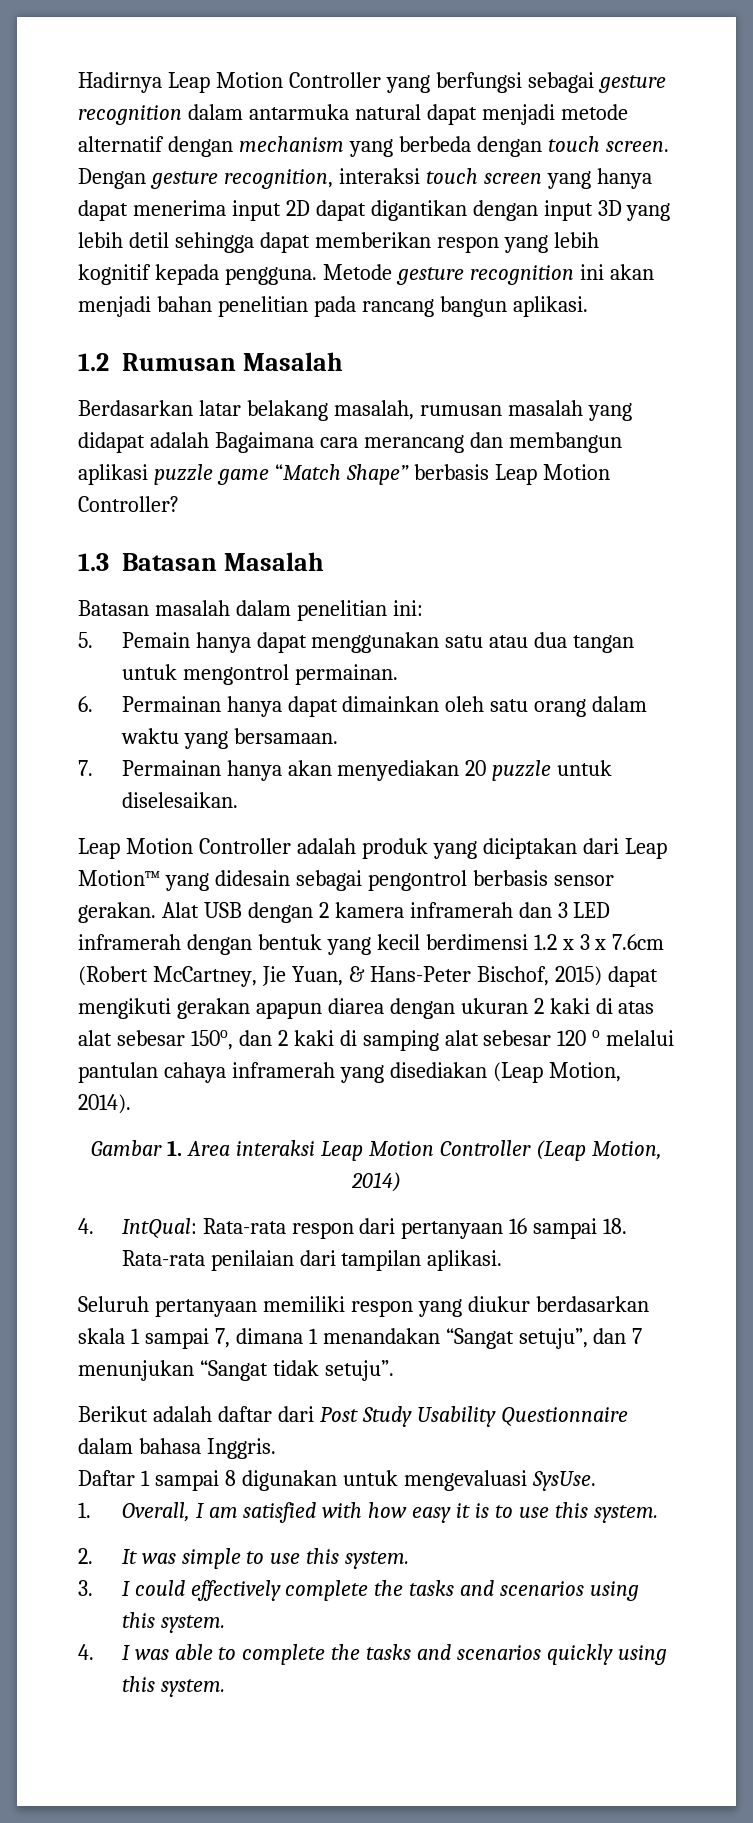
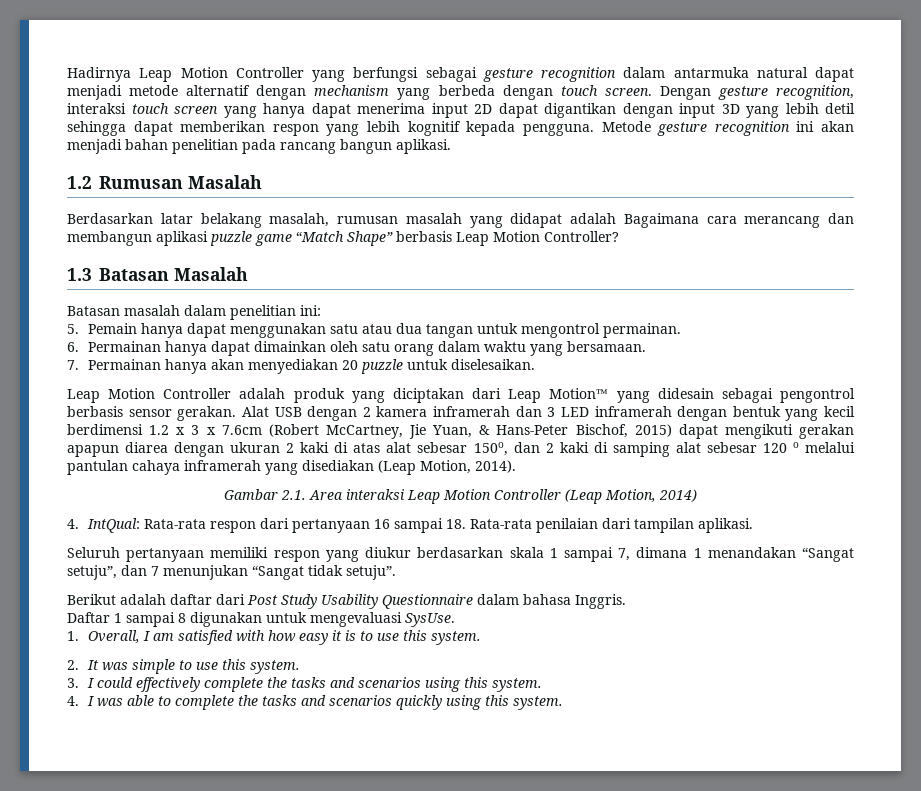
- Gambar 1. Area interaksi Leap Motion Controller (Leap Motion, 2014)
+ Gambar 2.1. Area interaksi Leap Motion Controller (Leap Motion, 2014)

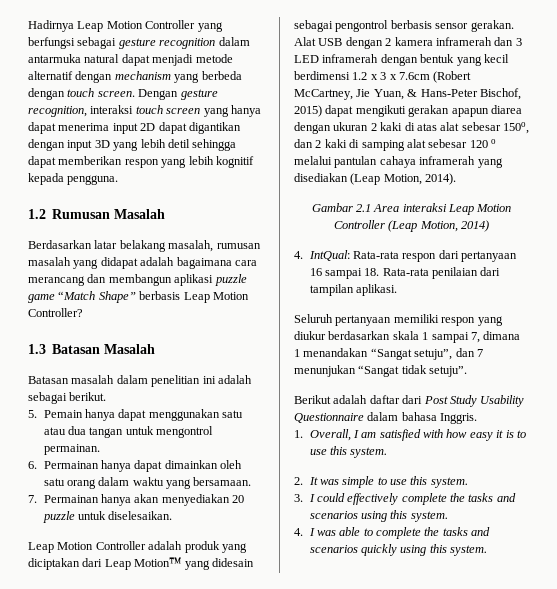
- Metode gesture recognition ini akan menjadi bahan penelitian pada rancang bangun aplikasi.
- Berdasarkan latar belakang masalah, rumusan masalah yang didapat adalah Bagaimana cara merancang dan membangun aplikasi puzzle game “Match Shape” berbasis Leap Motion Controller?
+ Berdasarkan latar belakang masalah, rumusan masalah yang didapat adalah bagaimana cara merancang dan membangun aplikasi puzzle game “Match Shape” berbasis Leap Motion Controller?
- Batasan masalah dalam penelitian ini:
+ Batasan masalah dalam penelitian ini adalah sebagai berikut.
- Gambar 2.1. Area interaksi Leap Motion Controller (Leap Motion, 2014)
+ Gambar 2.1 Area interaksi Leap Motion Controller (Leap Motion, 2014)
- Daftar 1 sampai 8 digunakan untuk mengevaluasi SysUse.

